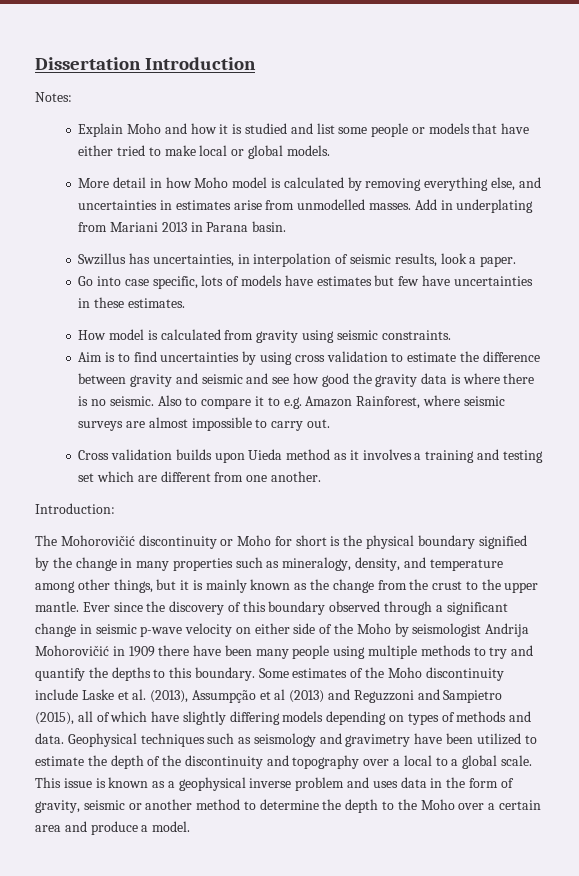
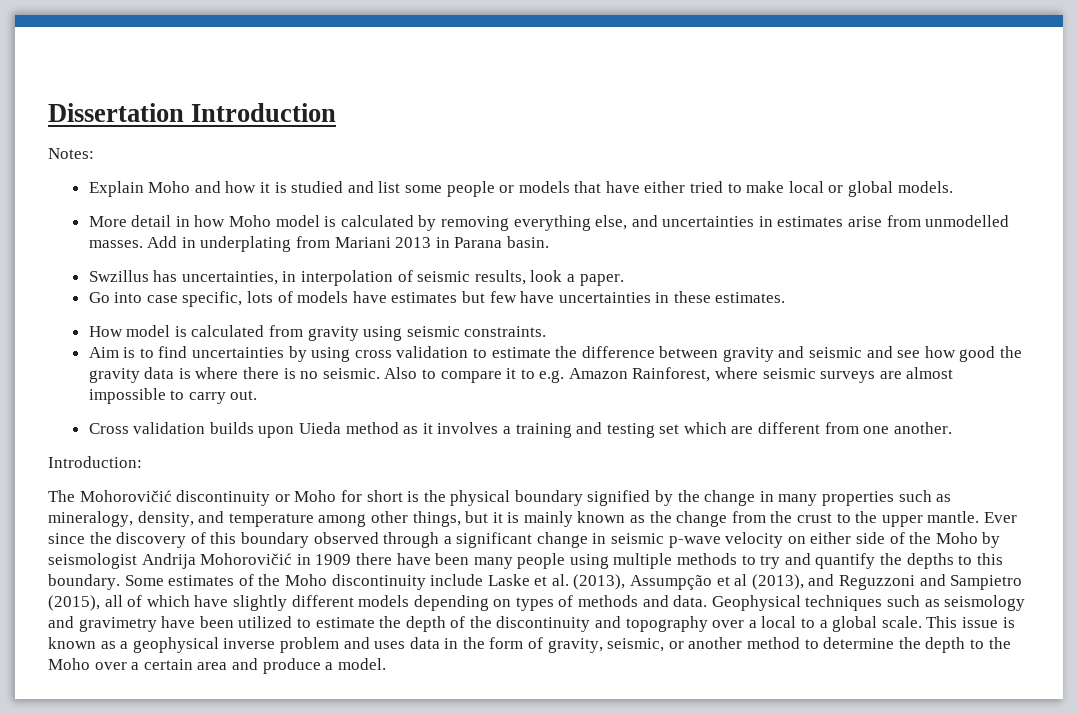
- Some estimates of the Moho discontinuity include Laske et al. (2013), Assumpção et al (2013) and Reguzzoni and Sampietro (2015), all of which have slightly differing models depending on types of methods and data.
+ Some estimates of the Moho discontinuity include Laske et al. (2013), Assumpção et al (2013), and Reguzzoni and Sampietro (2015), all of which have slightly different models depending on types of methods and data.
- This issue is known as a geophysical inverse problem and uses data in the form of gravity, seismic or another method to determine the depth to the Moho over a certain area and produce a model.
+ This issue is known as a geophysical inverse problem and uses data in the form of gravity, seismic, or another method to determine the depth to the Moho over a certain area and produce a model.

